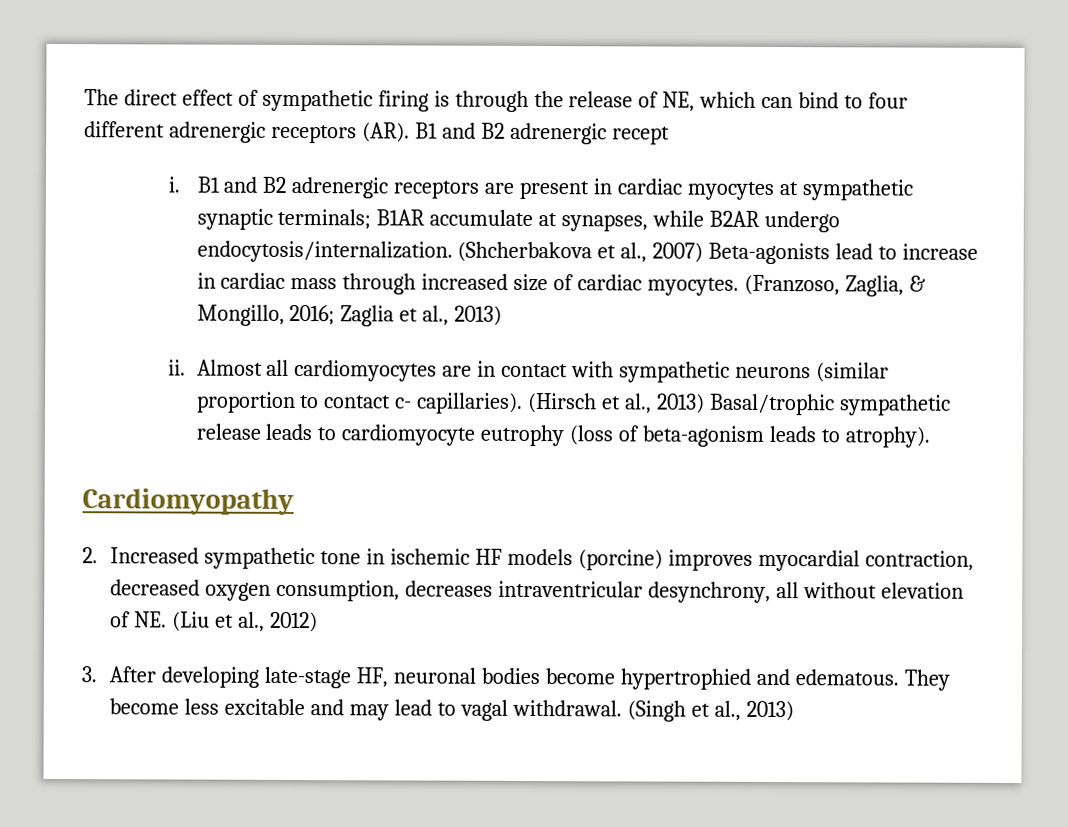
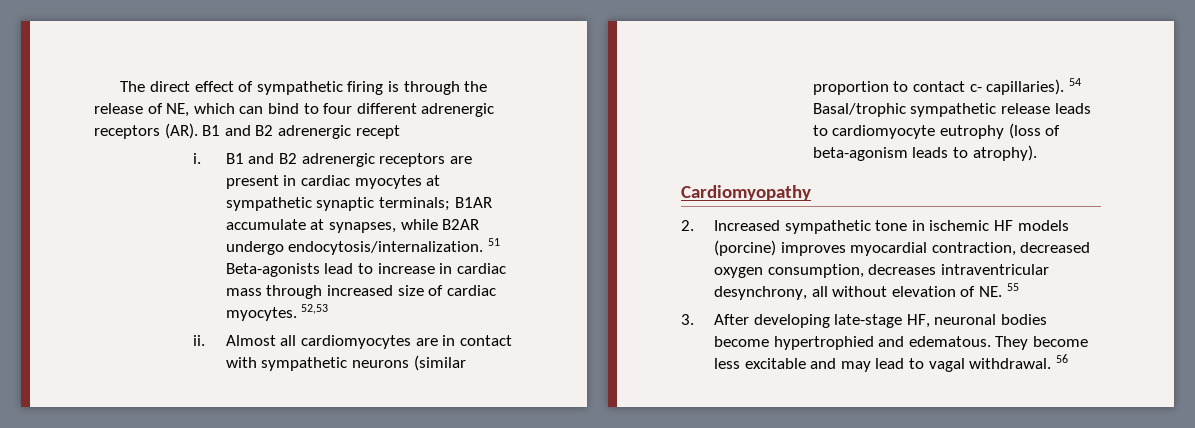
- (Shcherbakova et al., 2007) Beta-agonists lead to increase in cardiac mass through increased size of cardiac myocytes.
+ 51 Beta-agonists lead to increase in cardiac mass through increased size of cardiac myocytes.
- (Franzoso, Zaglia, & Mongillo, 2016; Zaglia et al., 2013)
+ 52,53
- (Hirsch et al., 2013) Basal/trophic sympathetic release leads to cardiomyocyte eutrophy (loss of beta-agonism leads to atrophy).
+ 54 Basal/trophic sympathetic release leads to cardiomyocyte eutrophy (loss of beta-agonism leads to atrophy).
- 2. Increased sympathetic tone in ischemic HF models (porcine) improves myocardial contraction, decreased oxygen consumption, decreases intraventricular desynchrony, all without elevation of NE. (Liu et al., 2012)
+ 2. Increased sympathetic tone in ischemic HF models (porcine) improves myocardial contraction, decreased oxygen consumption, decreases intraventricular desynchrony, all without elevation of NE. 55
- (Singh et al., 2013)
+ 56

